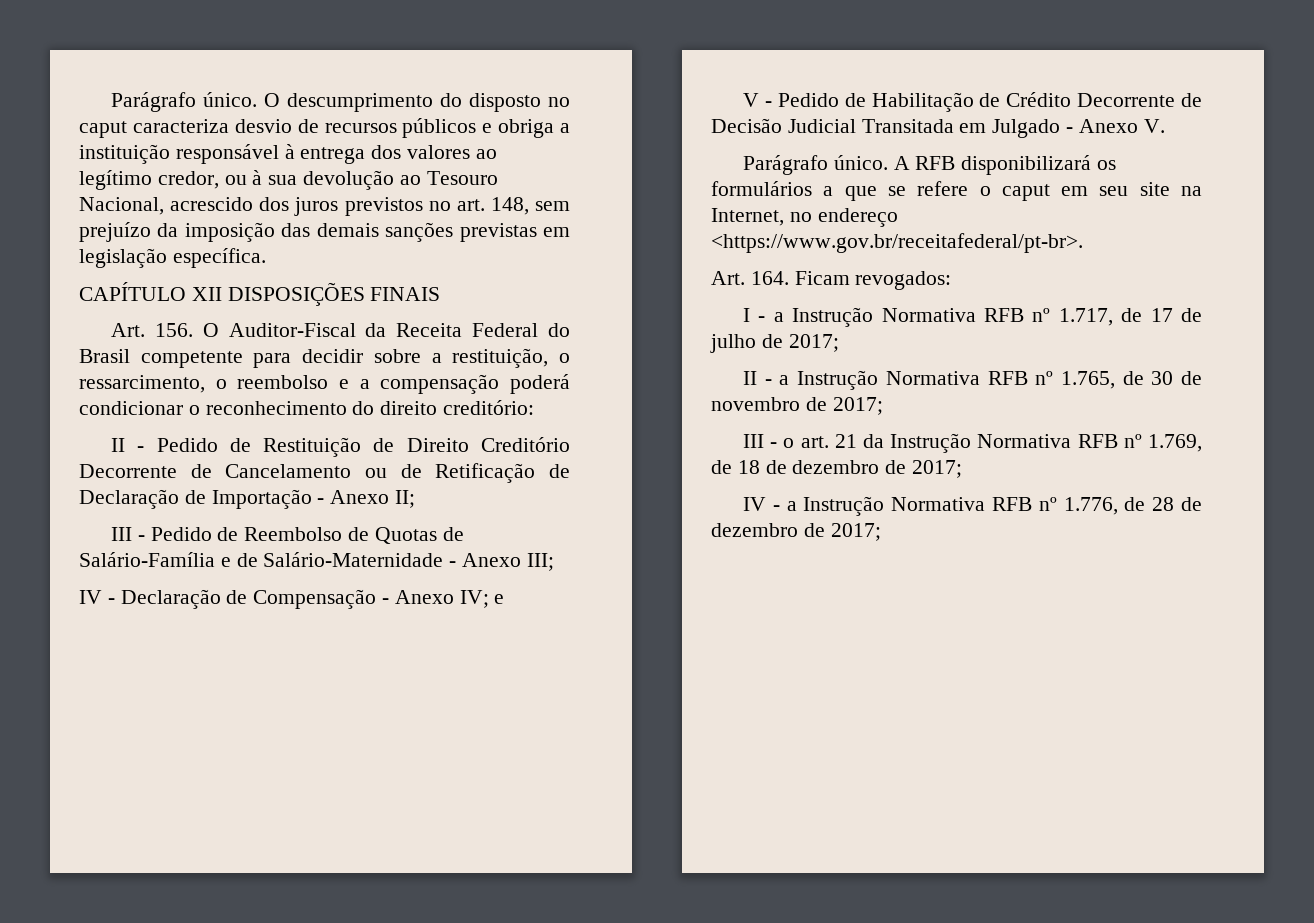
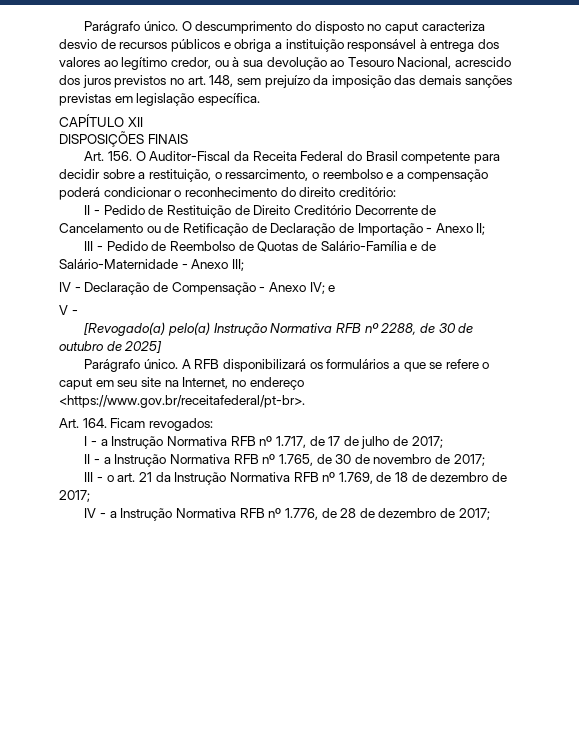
- CAPÍTULO XII DISPOSIÇÕES FINAIS
+ CAPÍTULO XII
+ DISPOSIÇÕES FINAIS
- V - Pedido de Habilitação de Crédito Decorrente de Decisão Judicial Transitada em Julgado - Anexo V.
+ V -
+ [Revogado(a) pelo(a) Instrução Normativa RFB nº 2288, de 30 de outubro de 2025]

